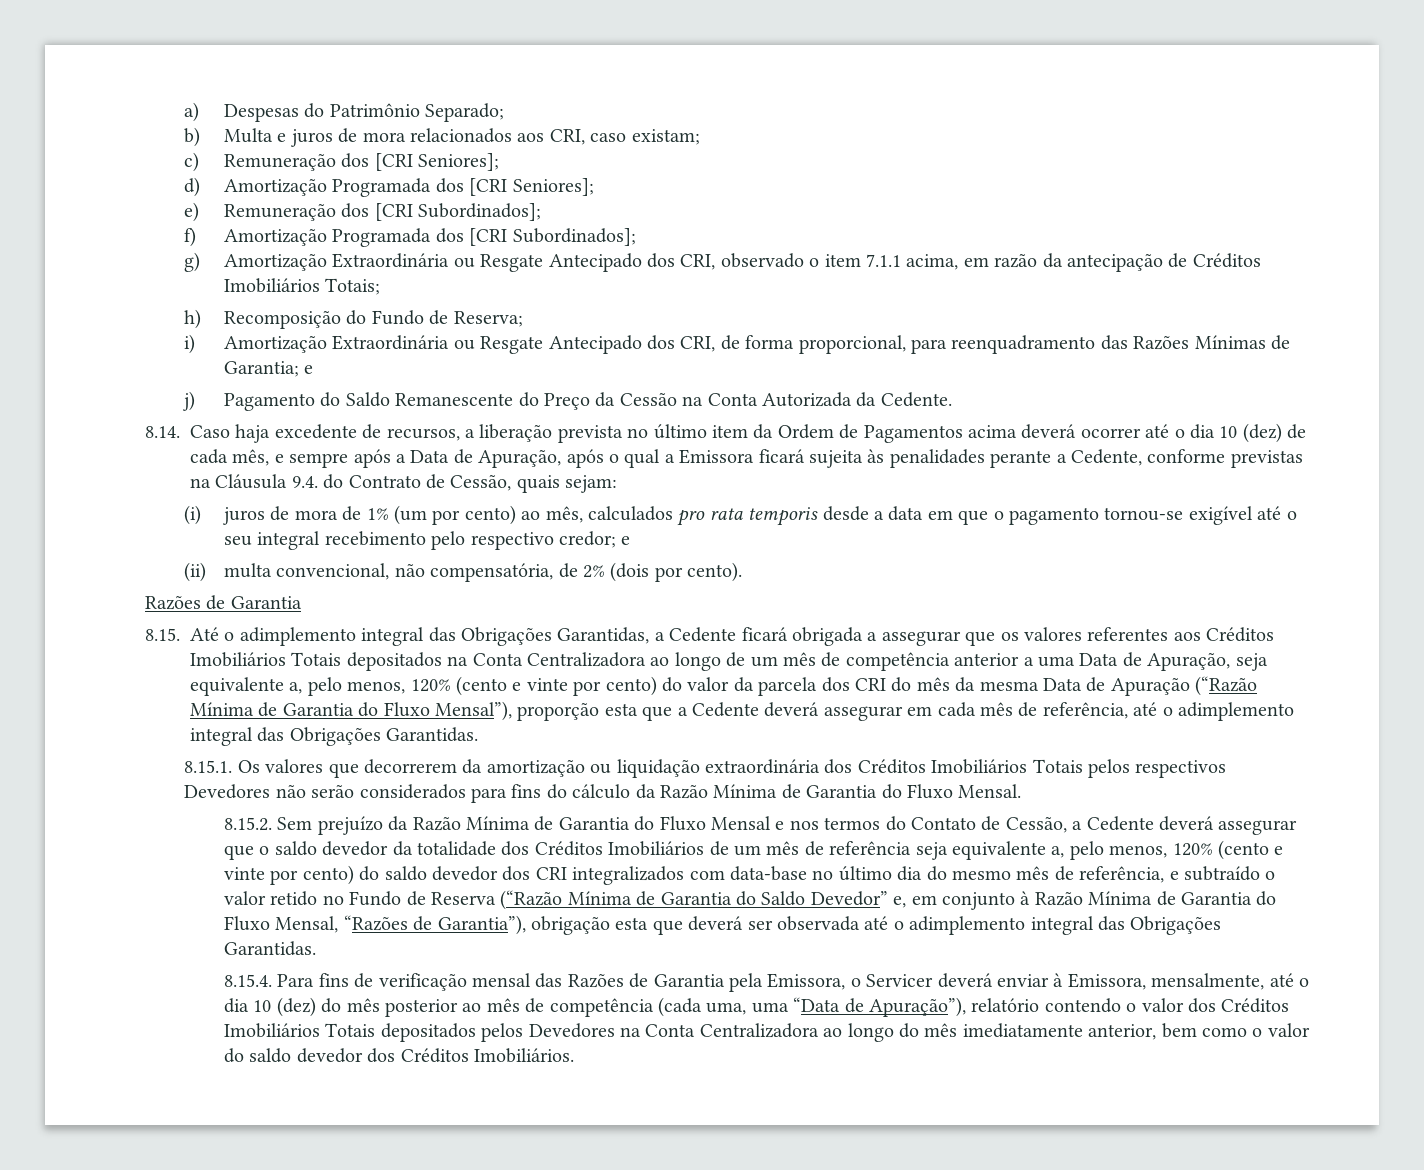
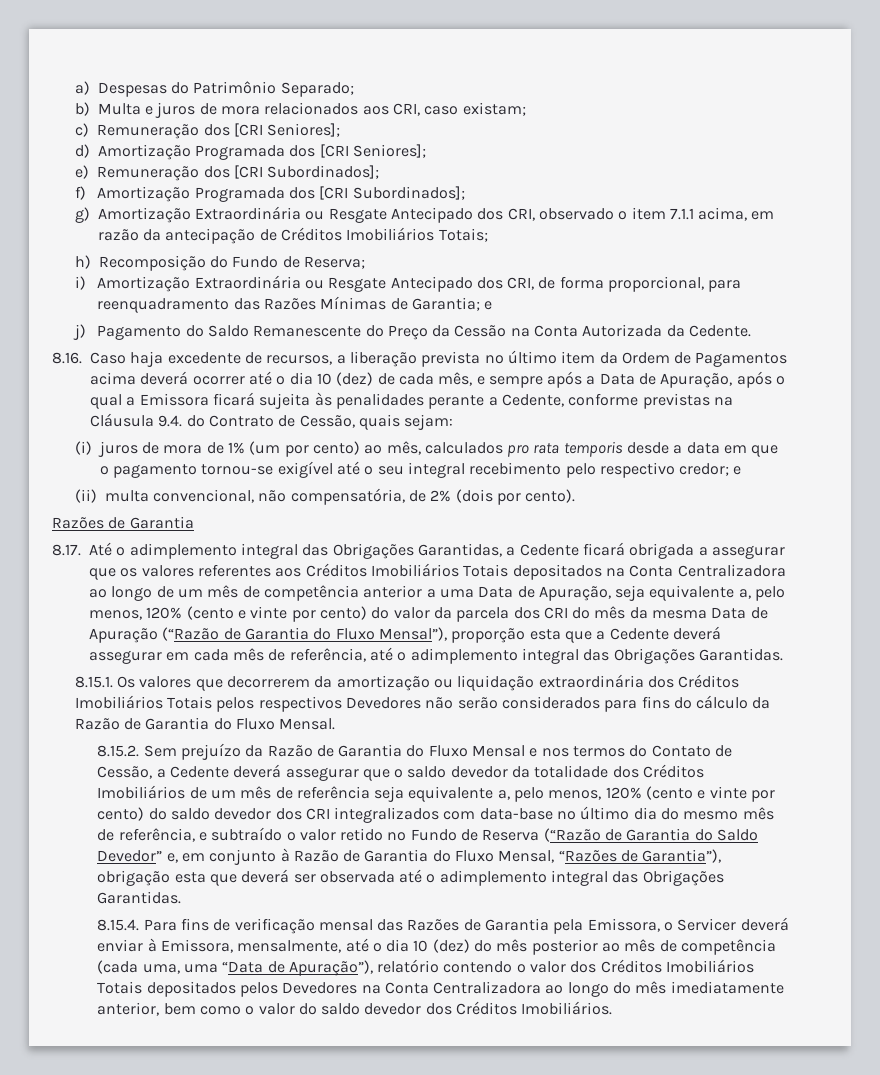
- 8.14. Caso haja excedente de recursos, a liberação prevista no último item da Ordem de Pagamentos acima deverá ocorrer até o dia 10 (dez) de cada mês, e sempre após a Data de Apuração, após o qual a Emissora ficará sujeita às penalidades perante a Cedente, conforme previstas na Cláusula 9.4. do Contrato de Cessão, quais sejam:
+ 8.16. Caso haja excedente de recursos, a liberação prevista no último item da Ordem de Pagamentos acima deverá ocorrer até o dia 10 (dez) de cada mês, e sempre após a Data de Apuração, após o qual a Emissora ficará sujeita às penalidades perante a Cedente, conforme previstas na Cláusula 9.4. do Contrato de Cessão, quais sejam:
- 8.15. Até o adimplemento integral das Obrigações Garantidas, a Cedente ficará obrigada a assegurar que os valores referentes aos Créditos Imobiliários Totais depositados na Conta Centralizadora ao longo de um mês de competência anterior a uma Data de Apuração, seja equivalente a, pelo menos, 120% (cento e vinte por cento) do valor da parcela dos CRI do mês da mesma Data de Apuração (“Razão Mínima de Garantia do Fluxo Mensal”), proporção esta que a Cedente deverá assegurar em cada mês de referência, até o adimplemento integral das Obrigações Garantidas.
+ 8.17. Até o adimplemento integral das Obrigações Garantidas, a Cedente ficará obrigada a assegurar que os valores referentes aos Créditos Imobiliários Totais depositados na Conta Centralizadora ao longo de um mês de competência anterior a uma Data de Apuração, seja equivalente a, pelo menos, 120% (cento e vinte por cento) do valor da parcela dos CRI do mês da mesma Data de Apuração (“Razão de Garantia do Fluxo Mensal”), proporção esta que a Cedente deverá assegurar em cada mês de referência, até o adimplemento integral das Obrigações Garantidas.
- 8.15.1. Os valores que decorrerem da amortização ou liquidação extraordinária dos Créditos Imobiliários Totais pelos respectivos Devedores não serão considerados para fins do cálculo da Razão Mínima de Garantia do Fluxo Mensal.
+ 8.15.1. Os valores que decorrerem da amortização ou liquidação extraordinária dos Créditos Imobiliários Totais pelos respectivos Devedores não serão considerados para fins do cálculo da Razão de Garantia do Fluxo Mensal.
- 8.15.2. Sem prejuízo da Razão Mínima de Garantia do Fluxo Mensal e nos termos do Contato de Cessão, a Cedente deverá assegurar que o saldo devedor da totalidade dos Créditos Imobiliários de um mês de referência seja equivalente a, pelo menos, 120% (cento e vinte por cento) do saldo devedor dos CRI integralizados com data-base no último dia do mesmo mês de referência, e subtraído o valor retido no Fundo de Reserva (“Razão Mínima de Garantia do Saldo Devedor” e, em conjunto à Razão Mínima de Garantia do Fluxo Mensal, “Razões de Garantia”), obrigação esta que deverá ser observada até o adimplemento integral das Obrigações Garantidas.
+ 8.15.2. Sem prejuízo da Razão de Garantia do Fluxo Mensal e nos termos do Contato de Cessão, a Cedente deverá assegurar que o saldo devedor da totalidade dos Créditos Imobiliários de um mês de referência seja equivalente a, pelo menos, 120% (cento e vinte por cento) do saldo devedor dos CRI integralizados com data-base no último dia do mesmo mês de referência, e subtraído o valor retido no Fundo de Reserva (“Razão de Garantia do Saldo Devedor” e, em conjunto à Razão de Garantia do Fluxo Mensal, “Razões de Garantia”), obrigação esta que deverá ser observada até o adimplemento integral das Obrigações Garantidas.

